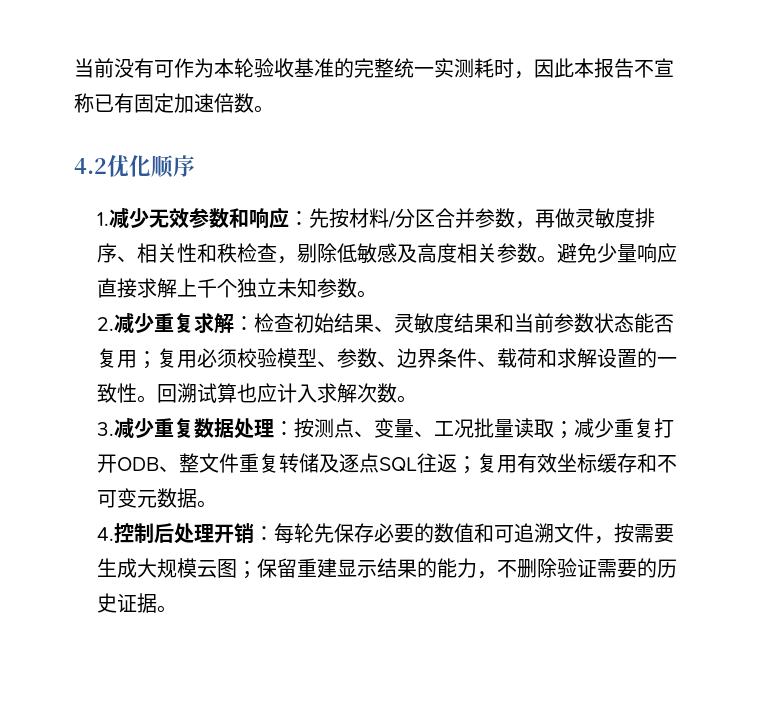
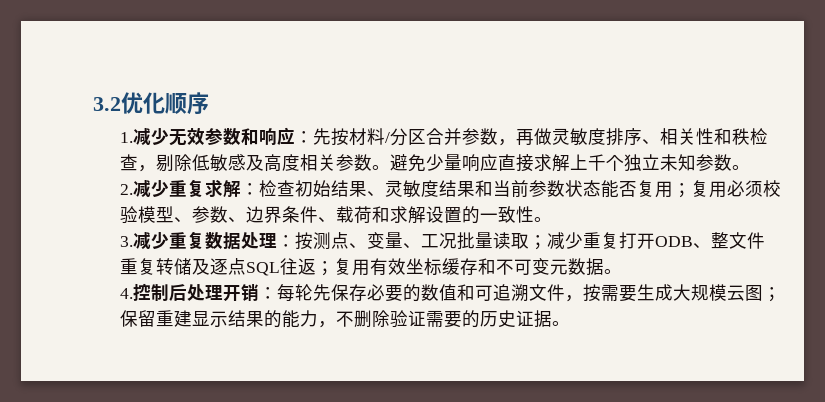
- 当前没有可作为本轮验收基准的完整统一实测耗时，因此本报告不宣称已有固定加速倍数。
- 4.2优化顺序
+ 3.2优化顺序
- 回溯试算也应计入求解次数。

